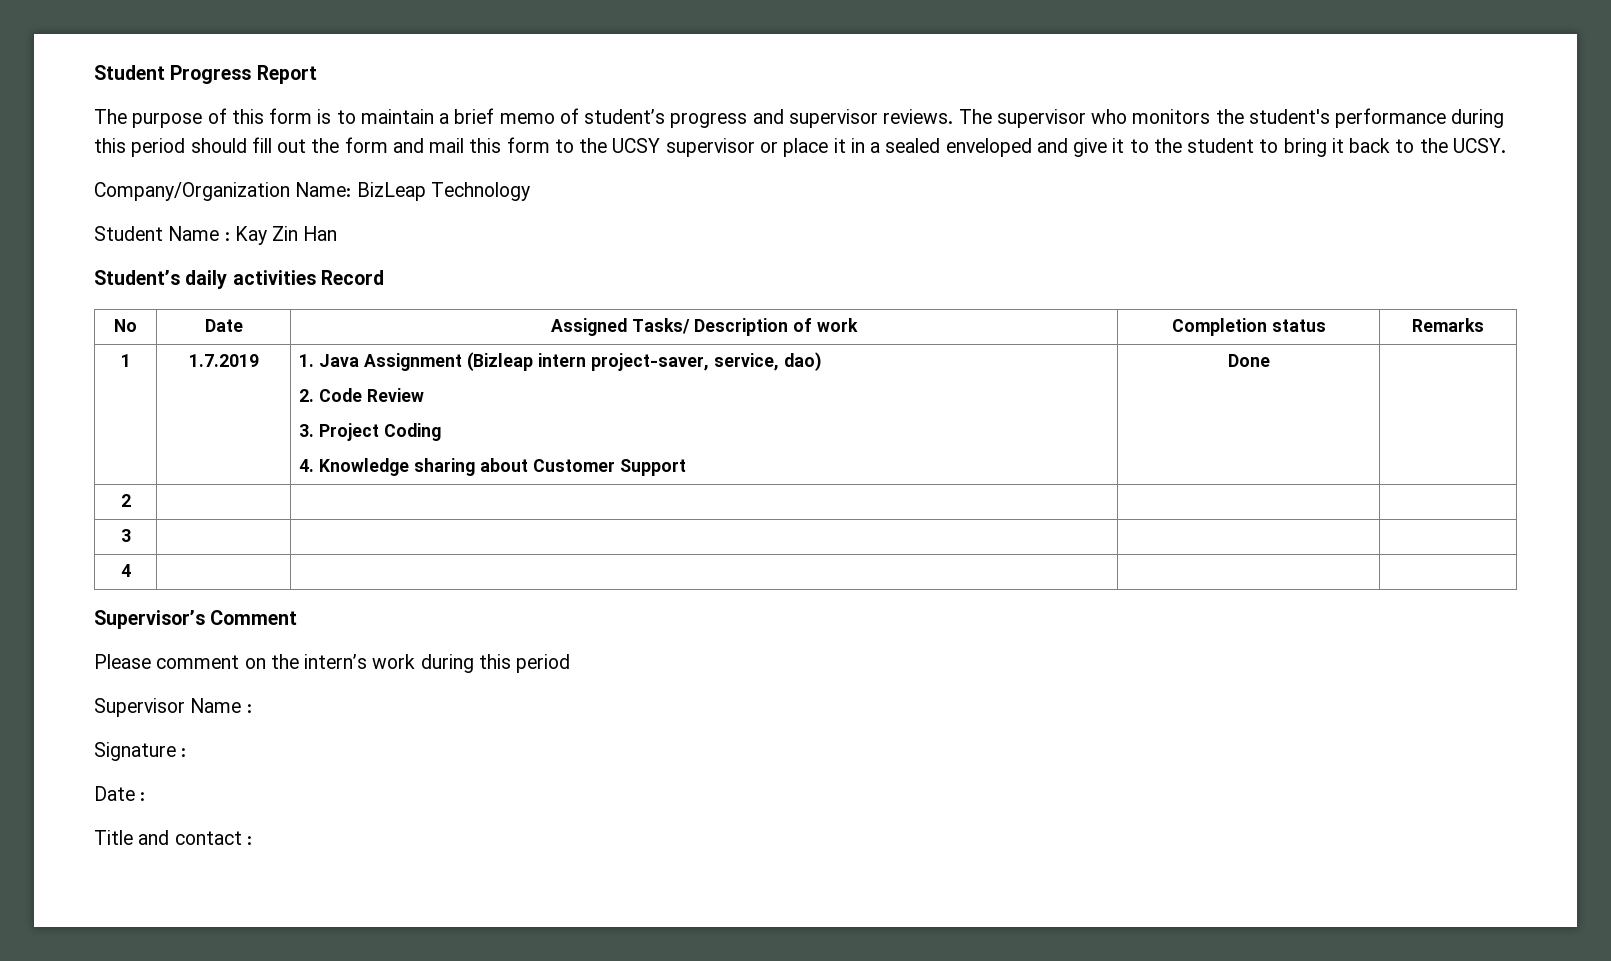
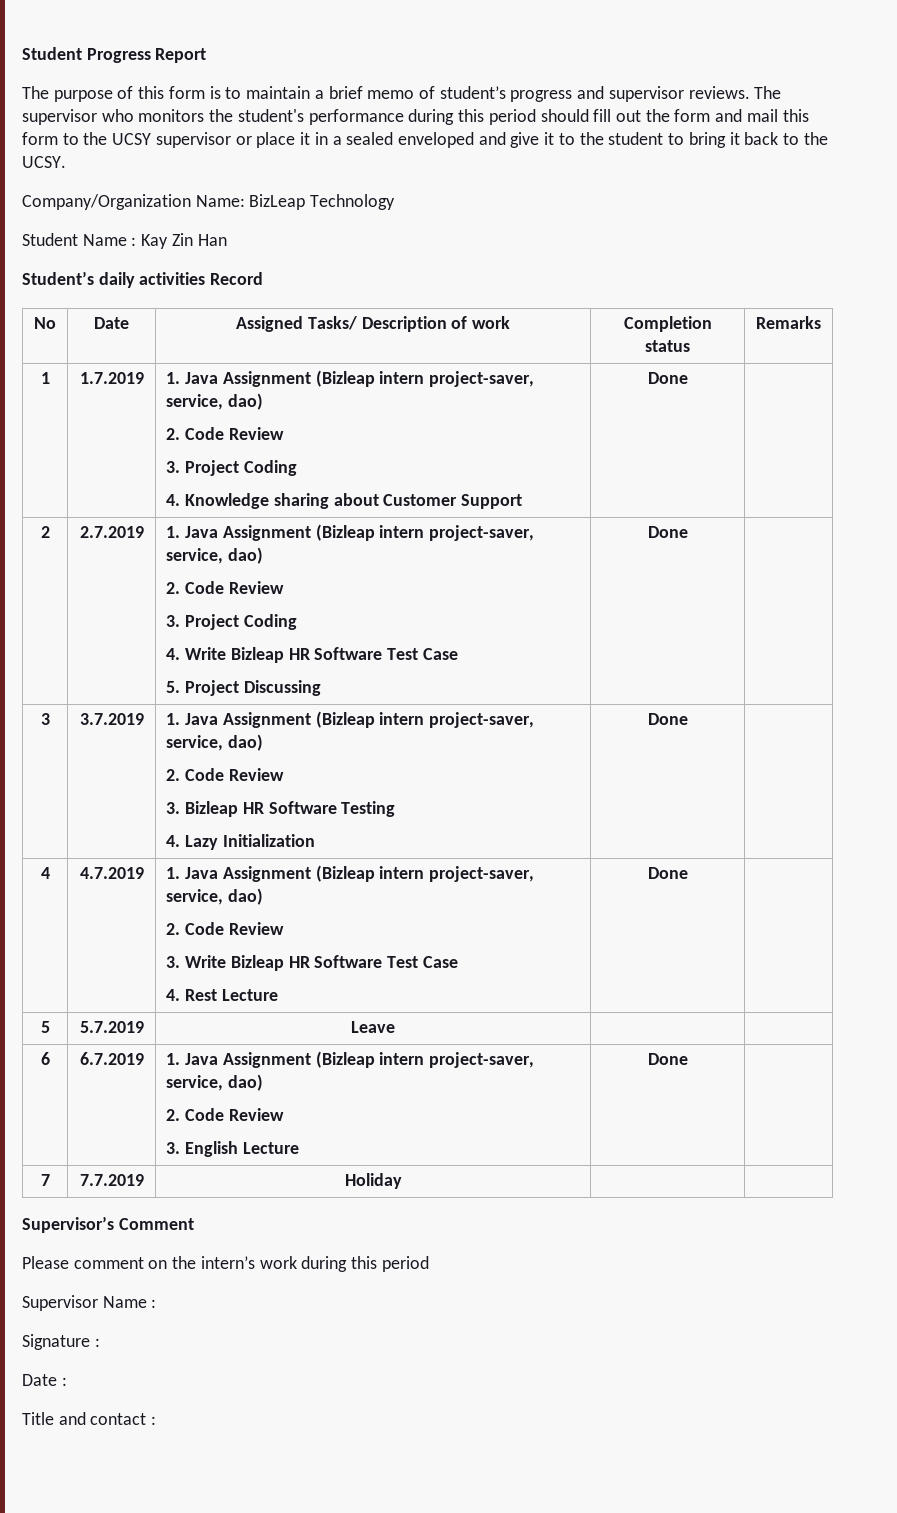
- 2 | | | |
- 3 | | | |
- 4 | | | |
+ 2 | 2.7.2019 | 1. Java Assignment (Bizleap intern project-saver, service, dao)
+ 2. Code Review
+ 3. Project Coding
+ 4. Write Bizleap HR Software Test Case
+ 5. Project Discussing | Done |
+ 3 | 3.7.2019 | 1. Java Assignment (Bizleap intern project-saver, service, dao)
+ 2. Code Review
+ 3. Bizleap HR Software Testing
+ 4. Lazy Initialization | Done |
+ 4 | 4.7.2019 | 1. Java Assignment (Bizleap intern project-saver, service, dao)
+ 2. Code Review
+ 3. Write Bizleap HR Software Test Case
+ 4. Rest Lecture | Done |
+ 5 | 5.7.2019 | Leave | |
+ 6 | 6.7.2019 | 1. Java Assignment (Bizleap intern project-saver, service, dao)
+ 2. Code Review
+ 3. English Lecture | Done |
+ 7 | 7.7.2019 | Holiday | |

